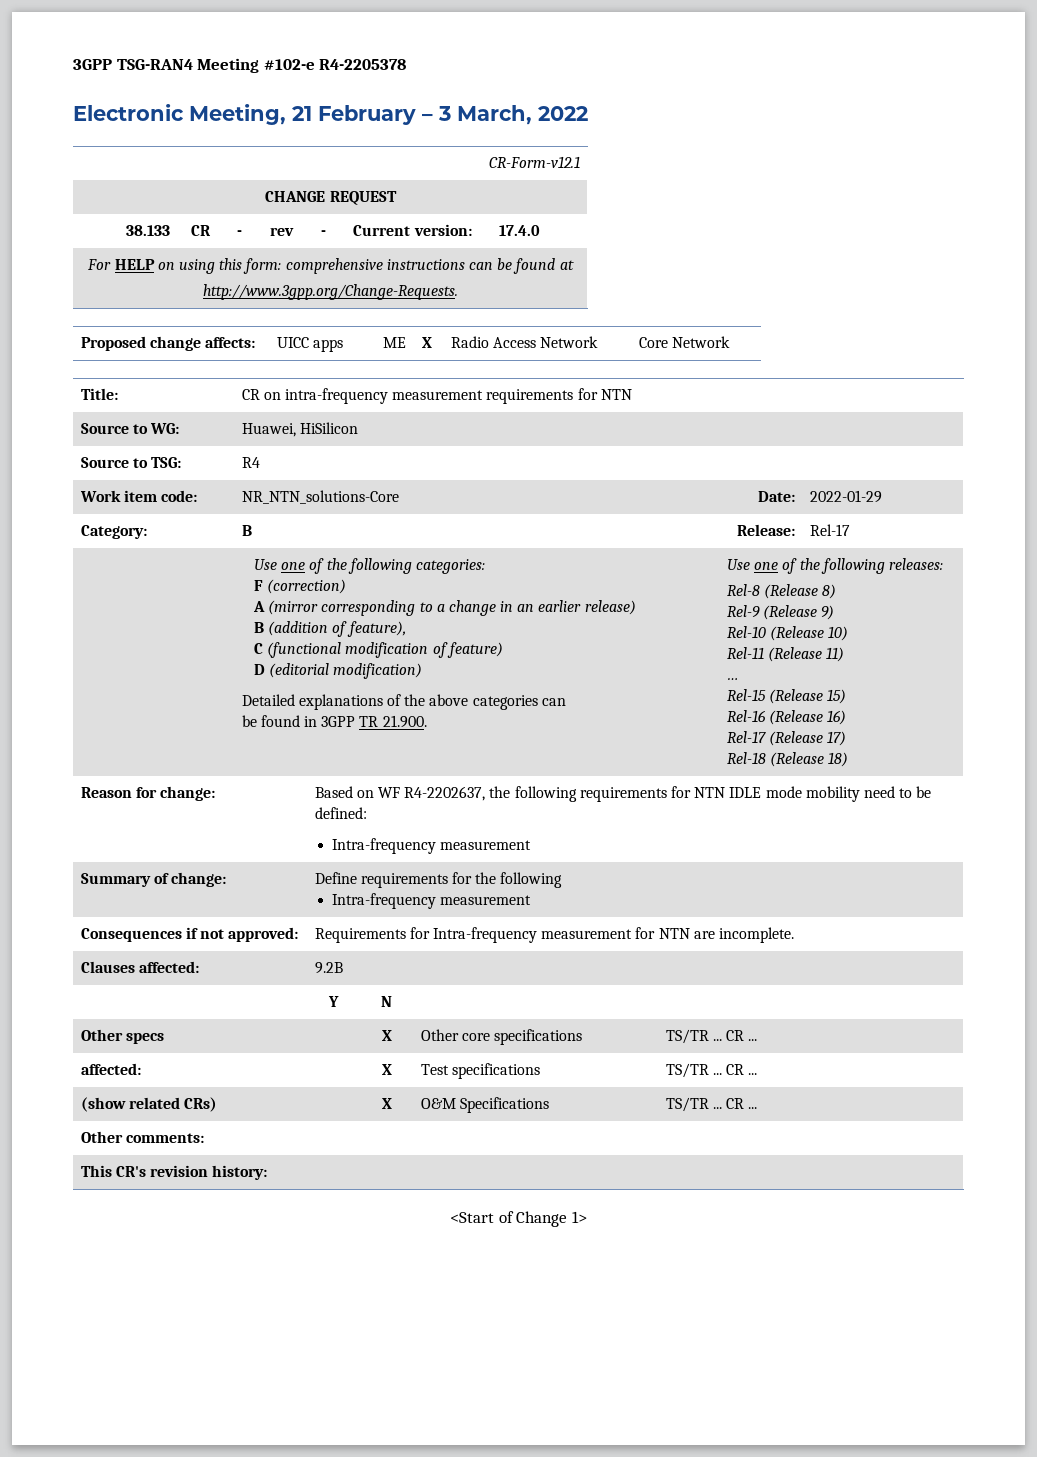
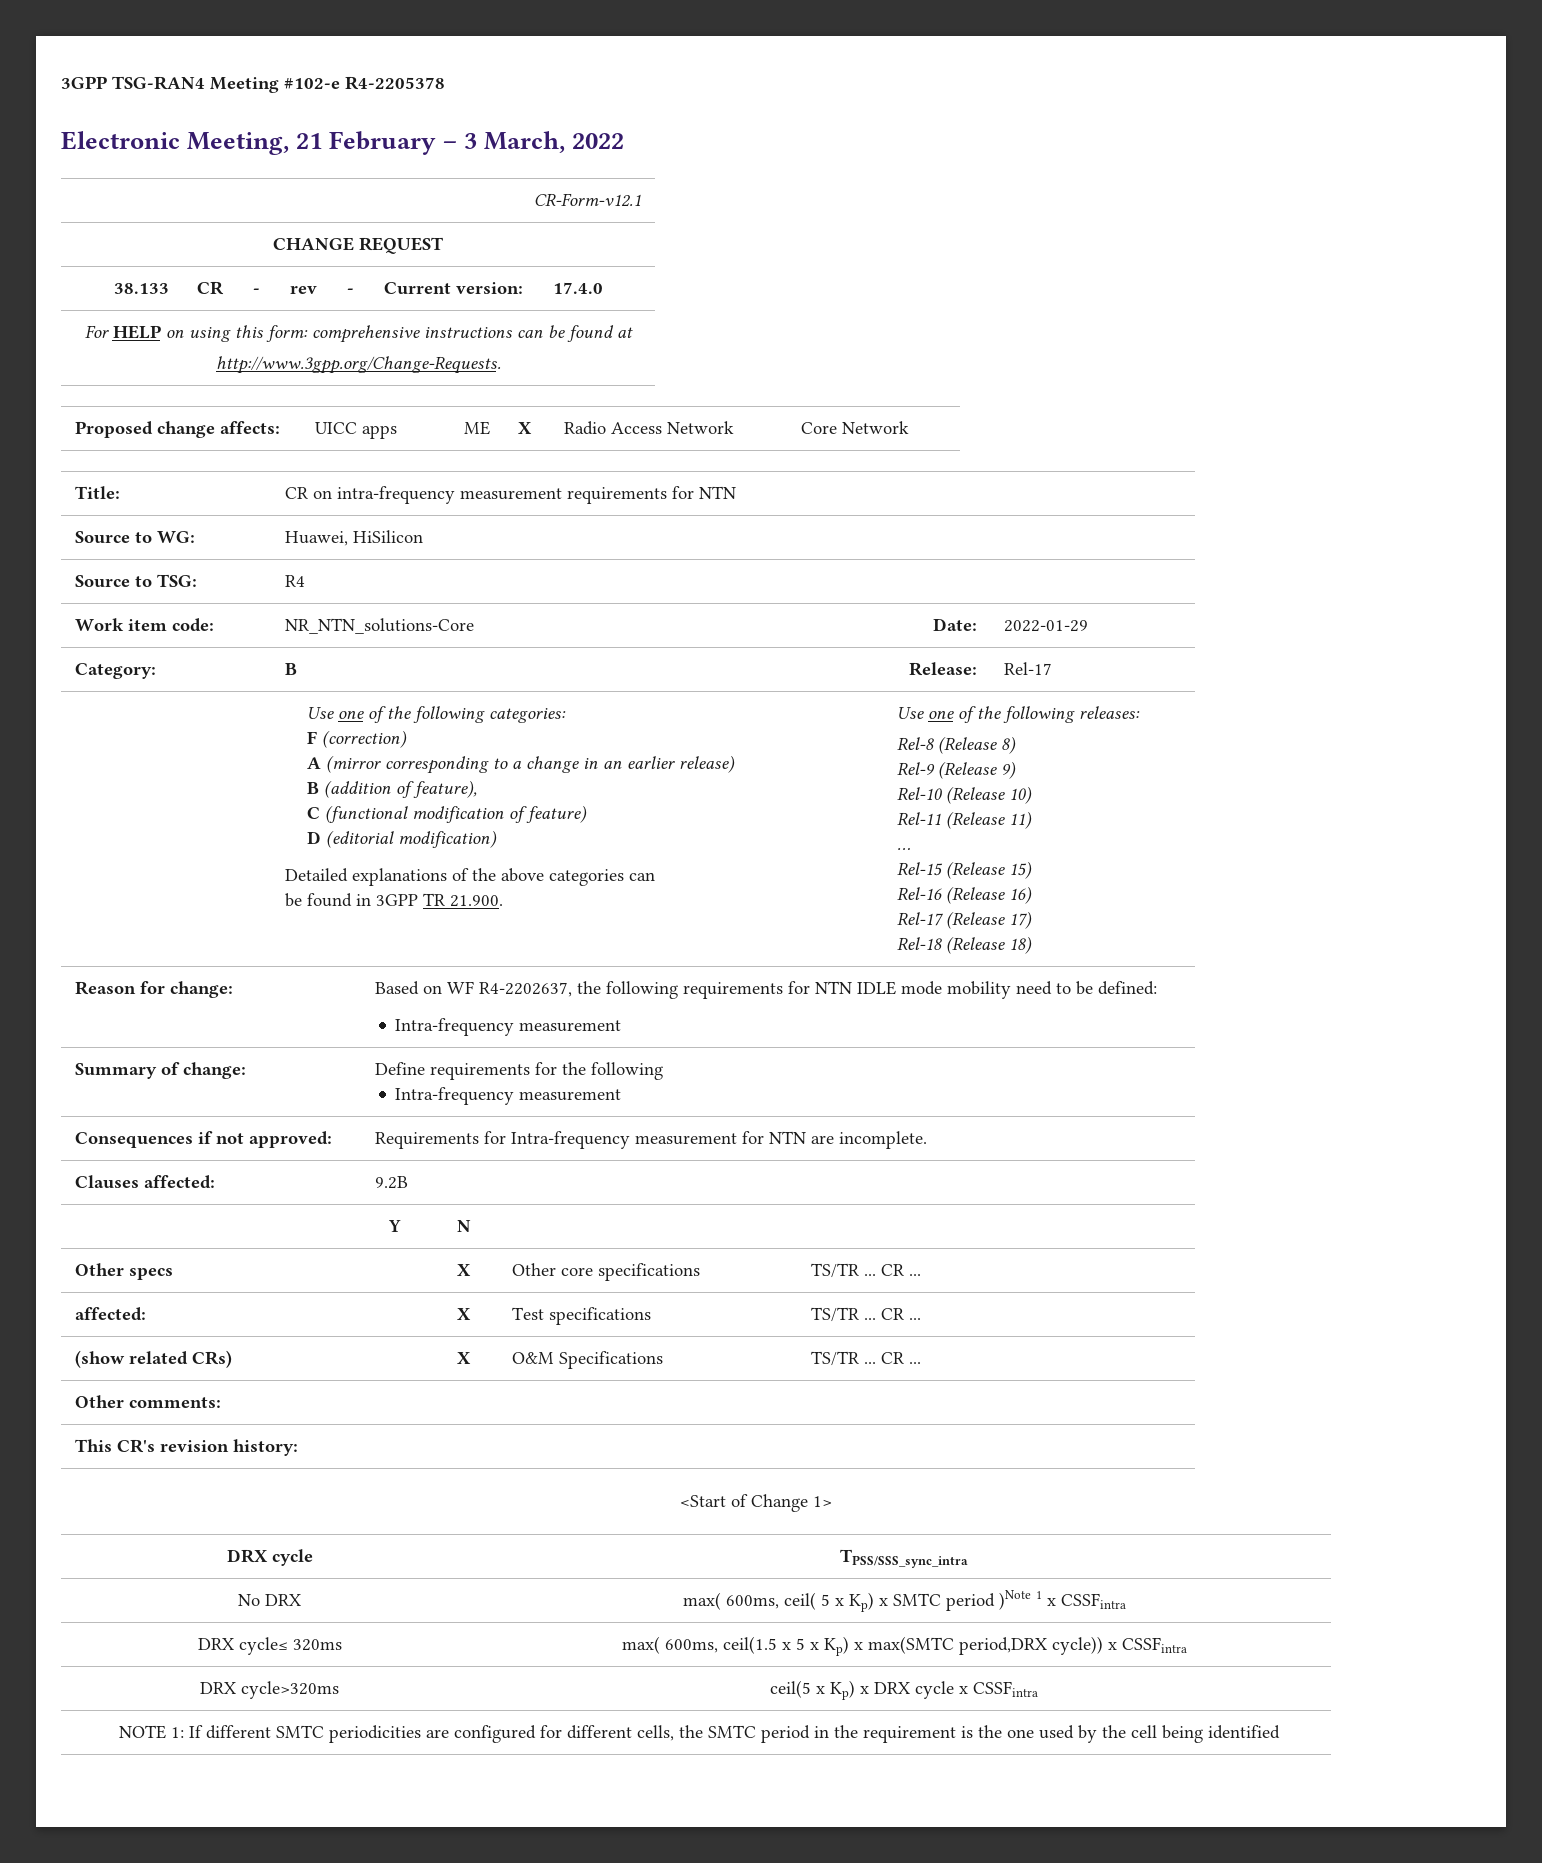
+ DRX cycle | TPSS/SSS_sync_intra
+ No DRX | max( 600ms, ceil( 5 x Kp) x SMTC period )Note 1 x CSSFintra
+ DRX cycle≤ 320ms | max( 600ms, ceil(1.5 x 5 x Kp) x max(SMTC period,DRX cycle)) x CSSFintra
+ DRX cycle>320ms | ceil(5 x Kp) x DRX cycle x CSSFintra
+ NOTE 1: If different SMTC periodicities are configured for different cells, the SMTC period in the requirement is the one used by the cell being identified

